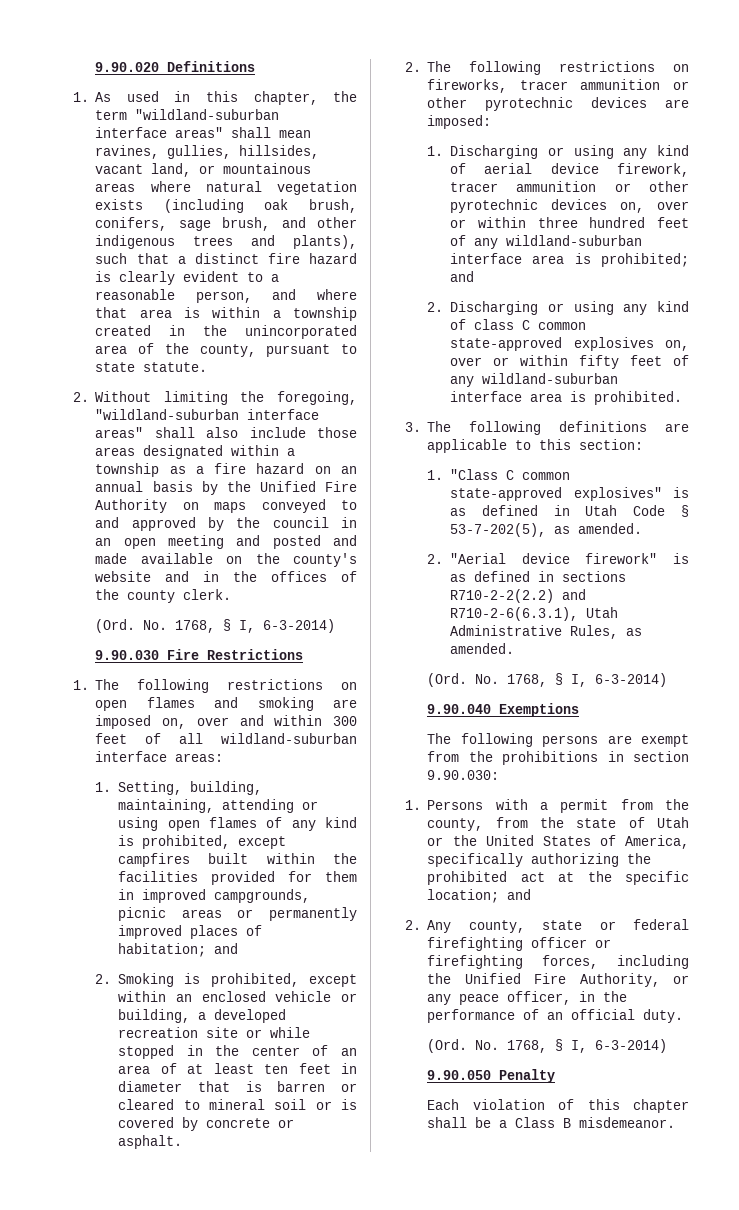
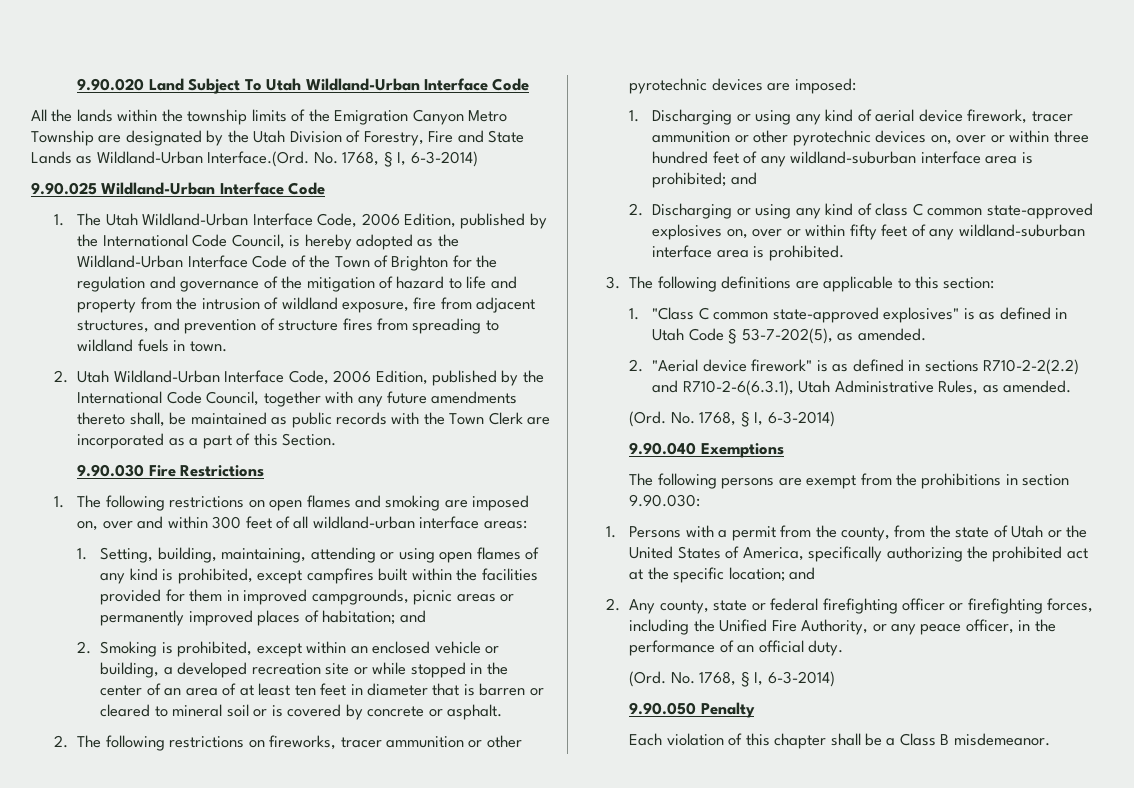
- 9.90.020 Definitions
- 1. As used in this chapter, the term "wildland-suburban interface areas" shall mean ravines, gullies, hillsides, vacant land, or mountainous areas where natural vegetation exists (including oak brush, conifers, sage brush, and other indigenous trees and plants), such that a distinct fire hazard is clearly evident to a reasonable person, and where that area is within a township created in the unincorporated area of the county, pursuant to state statute.
- 2. Without limiting the foregoing, "wildland-suburban interface areas" shall also include those areas designated within a township as a fire hazard on an annual basis by the Unified Fire Authority on maps conveyed to and approved by the council in an open meeting and posted and made available on the county's website and in the offices of the county clerk.
- (Ord. No. 1768, § I, 6-3-2014)
+ 9.90.020 Land Subject To Utah Wildland-Urban Interface Code
+ All the lands within the township limits of the Emigration Canyon Metro Township are designated by the Utah Division of Forestry, Fire and State Lands as Wildland-Urban Interface.(Ord. No. 1768, § I, 6-3-2014)
+ 9.90.025 Wildland-Urban Interface Code
+ 1. The Utah Wildland-Urban Interface Code, 2006 Edition, published by the International Code Council, is hereby adopted as the Wildland-Urban Interface Code of the Town of Brighton for the regulation and governance of the mitigation of hazard to life and property from the intrusion of wildland exposure, fire from adjacent structures, and prevention of structure fires from spreading to wildland fuels in town.
+ 2. Utah Wildland-Urban Interface Code, 2006 Edition, published by the International Code Council, together with any future amendments thereto shall, be maintained as public records with the Town Clerk are incorporated as a part of this Section.
- 1. The following restrictions on open flames and smoking are imposed on, over and within 300 feet of all wildland-suburban interface areas:
+ 1. The following restrictions on open flames and smoking are imposed on, over and within 300 feet of all wildland-urban interface areas:

